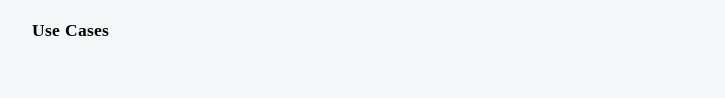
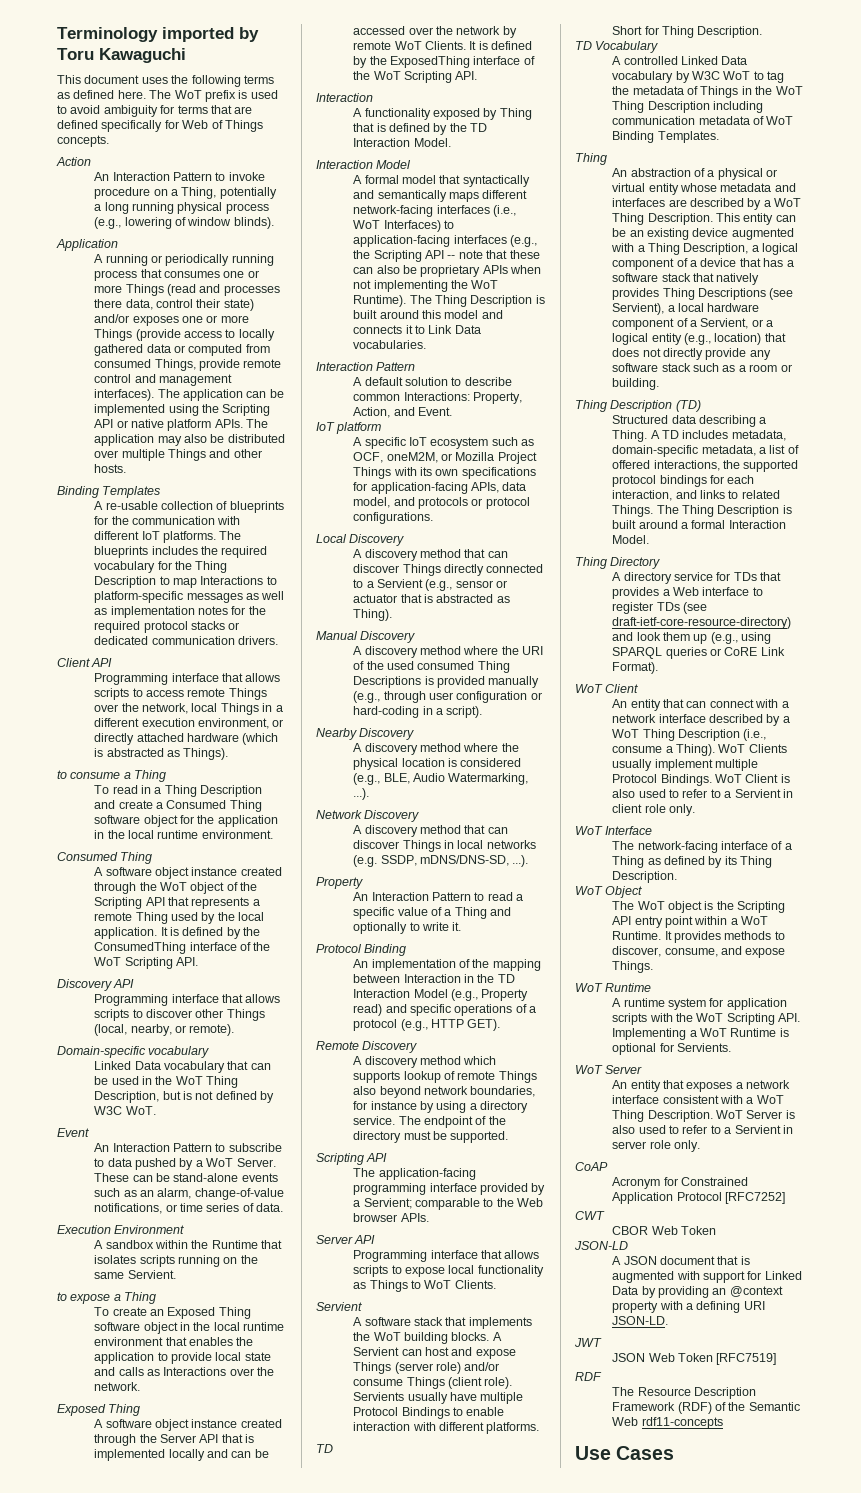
+ Terminology imported by Toru Kawaguchi
+ This document uses the following terms as defined here. The WoT prefix is used to avoid ambiguity for terms that are defined specifically for Web of Things concepts.
+ Action
+ An Interaction Pattern to invoke procedure on a Thing, potentially a long running physical process (e.g., lowering of window blinds).
+ Application
+ A running or periodically running process that consumes one or more Things (read and processes there data, control their state) and/or exposes one or more Things (provide access to locally gathered data or computed from consumed Things, provide remote control and management interfaces). The application can be implemented using the Scripting API or native platform APIs. The application may also be distributed over multiple Things and other hosts.
+ Binding Templates
+ A re-usable collection of blueprints for the communication with different IoT platforms. The blueprints includes the required vocabulary for the Thing Description to map Interactions to platform-specific messages as well as implementation notes for the required protocol stacks or dedicated communication drivers.
+ Client API
+ Programming interface that allows scripts to access remote Things over the network, local Things in a different execution environment, or directly attached hardware (which is abstracted as Things).
+ to consume a Thing
+ To read in a Thing Description and create a Consumed Thing software object for the application in the local runtime environment.
+ Consumed Thing
+ A software object instance created through the WoT object of the Scripting API that represents a remote Thing used by the local application. It is defined by the ConsumedThing interface of the WoT Scripting API.
+ Discovery API
+ Programming interface that allows scripts to discover other Things (local, nearby, or remote).
+ Domain-specific vocabulary
+ Linked Data vocabulary that can be used in the WoT Thing Description, but is not defined by W3C WoT.
+ Event
+ An Interaction Pattern to subscribe to data pushed by a WoT Server. These can be stand-alone events such as an alarm, change-of-value notifications, or time series of data.
+ Execution Environment
+ A sandbox within the Runtime that isolates scripts running on the same Servient.
+ to expose a Thing
+ To create an Exposed Thing software object in the local runtime environment that enables the application to provide local state and calls as Interactions over the network.
+ Exposed Thing
+ A software object instance created through the Server API that is implemented locally and can be accessed over the network by remote WoT Clients. It is defined by the ExposedThing interface of the WoT Scripting API.
+ Interaction
+ A functionality exposed by Thing that is defined by the TD Interaction Model.
+ Interaction Model
+ A formal model that syntactically and semantically maps different network-facing interfaces (i.e., WoT Interfaces) to application-facing interfaces (e.g., the Scripting API -- note that these can also be proprietary APIs when not implementing the WoT Runtime). The Thing Description is built around this model and connects it to Link Data vocabularies.
+ Interaction Pattern
+ A default solution to describe common Interactions: Property, Action, and Event.
+ IoT platform
+ A specific IoT ecosystem such as OCF, oneM2M, or Mozilla Project Things with its own specifications for application-facing APIs, data model, and protocols or protocol configurations.
+ Local Discovery
+ A discovery method that can discover Things directly connected to a Servient (e.g., sensor or actuator that is abstracted as Thing).
+ Manual Discovery
+ A discovery method where the URI of the used consumed Thing Descriptions is provided manually (e.g., through user configuration or hard-coding in a script).
+ Nearby Discovery
+ A discovery method where the physical location is considered (e.g., BLE, Audio Watermarking, ...).
+ Network Discovery
+ A discovery method that can discover Things in local networks (e.g. SSDP, mDNS/DNS-SD, ...).
+ Property
+ An Interaction Pattern to read a specific value of a Thing and optionally to write it.
+ Protocol Binding
+ An implementation of the mapping between Interaction in the TD Interaction Model (e.g., Property read) and specific operations of a protocol (e.g., HTTP GET).
+ Remote Discovery
+ A discovery method which supports lookup of remote Things also beyond network boundaries, for instance by using a directory service. The endpoint of the directory must be supported.
+ Scripting API
+ The application-facing programming interface provided by a Servient; comparable to the Web browser APIs.
+ Server API
+ Programming interface that allows scripts to expose local functionality as Things to WoT Clients.
+ Servient
+ A software stack that implements the WoT building blocks. A Servient can host and expose Things (server role) and/or consume Things (client role). Servients usually have multiple Protocol Bindings to enable interaction with different platforms.
+ TD
+ Short for Thing Description.
+ TD Vocabulary
+ A controlled Linked Data vocabulary by W3C WoT to tag the metadata of Things in the WoT Thing Description including communication metadata of WoT Binding Templates.
+ Thing
+ An abstraction of a physical or virtual entity whose metadata and interfaces are described by a WoT Thing Description. This entity can be an existing device augmented with a Thing Description, a logical component of a device that has a software stack that natively provides Thing Descriptions (see Servient), a local hardware component of a Servient, or a logical entity (e.g., location) that does not directly provide any software stack such as a room or building.
+ Thing Description (TD)
+ Structured data describing a Thing. A TD includes metadata, domain-specific metadata, a list of offered interactions, the supported protocol bindings for each interaction, and links to related Things. The Thing Description is built around a formal Interaction Model.
+ Thing Directory
+ A directory service for TDs that provides a Web interface to register TDs (see draft-ietf-core-resource-directory) and look them up (e.g., using SPARQL queries or CoRE Link Format).
+ WoT Client
+ An entity that can connect with a network interface described by a WoT Thing Description (i.e., consume a Thing). WoT Clients usually implement multiple Protocol Bindings. WoT Client is also used to refer to a Servient in client role only.
+ WoT Interface
+ The network-facing interface of a Thing as defined by its Thing Description.
+ WoT Object
+ The WoT object is the Scripting API entry point within a WoT Runtime. It provides methods to discover, consume, and expose Things.
+ WoT Runtime
+ A runtime system for application scripts with the WoT Scripting API. Implementing a WoT Runtime is optional for Servients.
+ WoT Server
+ An entity that exposes a network interface consistent with a WoT Thing Description. WoT Server is also used to refer to a Servient in server role only.
+ CoAP
+ Acronym for Constrained Application Protocol [RFC7252]
+ CWT
+ CBOR Web Token
+ JSON-LD
+ A JSON document that is augmented with support for Linked Data by providing an @context property with a defining URI JSON-LD.
+ JWT
+ JSON Web Token [RFC7519]
+ RDF
+ The Resource Description Framework (RDF) of the Semantic Web rdf11-concepts

